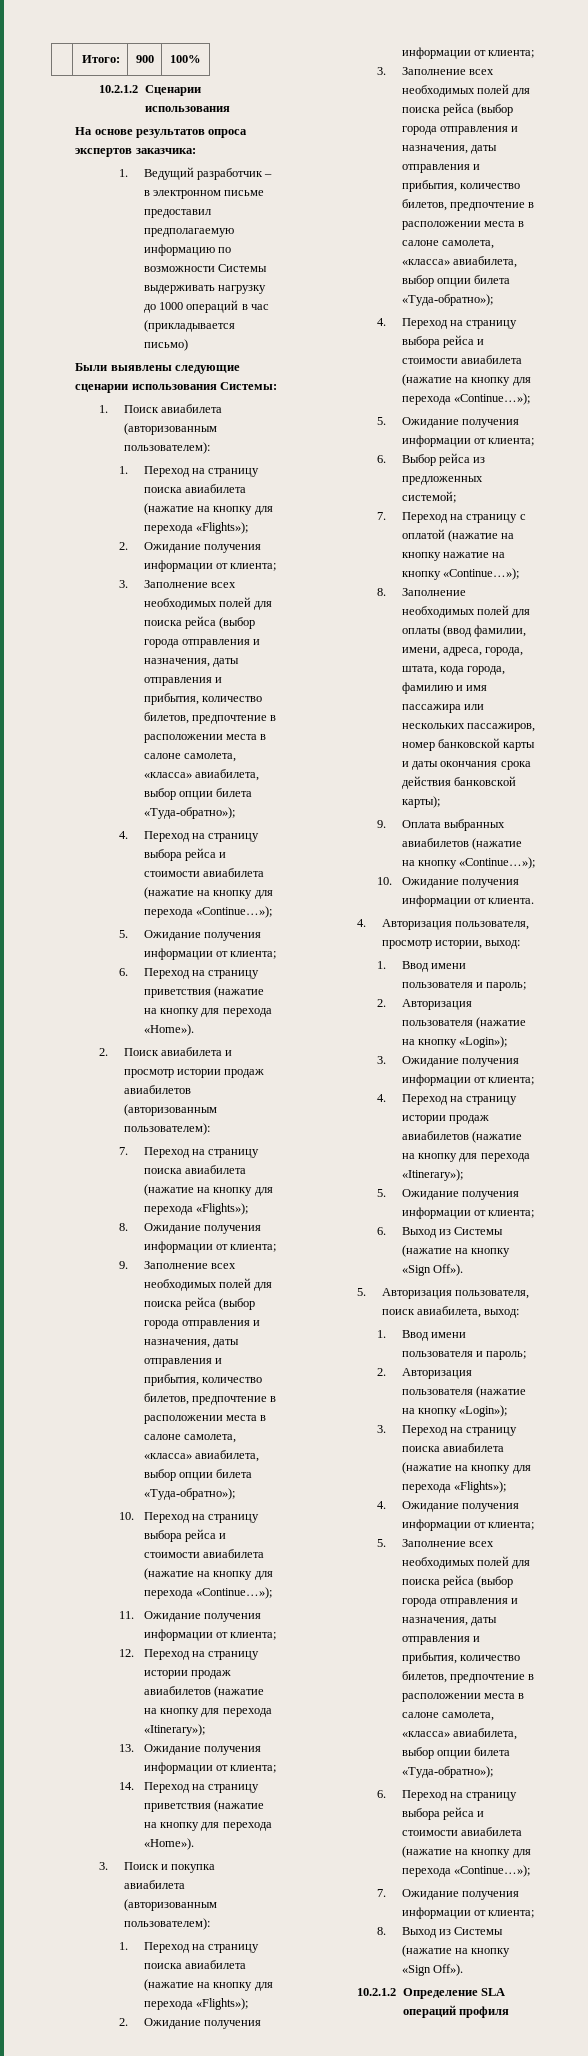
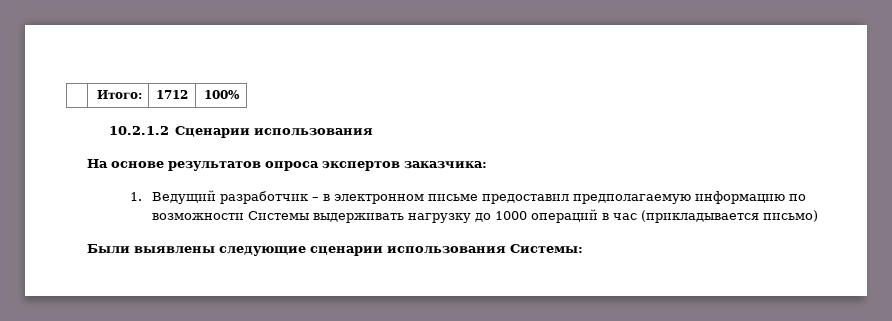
- | Итого: | 900 | 100%
+ | Итого: | 1712 | 100%
- 1. Поиск авиабилета (авторизованным пользователем):
- 1. Переход на страницу поиска авиабилета (нажатие на кнопку для перехода «Flights»);
- 2. Ожидание получения информации от клиента;
- 3. Заполнение всех необходимых полей для поиска рейса (выбор города отправления и назначения, даты отправления и прибытия, количество билетов, предпочтение в расположении места в салоне самолета, «класса» авиабилета, выбор опции билета «Туда-обратно»);
- 4. Переход на страницу выбора рейса и стоимости авиабилета (нажатие на кнопку для перехода «Continue…»);
- 5. Ожидание получения информации от клиента;
- 6. Переход на страницу приветствия (нажатие на кнопку для перехода «Home»).
- 2. Поиск авиабилета и просмотр истории продаж авиабилетов (авторизованным пользователем):
- 7. Переход на страницу поиска авиабилета (нажатие на кнопку для перехода «Flights»);
- 8. Ожидание получения информации от клиента;
- 9. Заполнение всех необходимых полей для поиска рейса (выбор города отправления и назначения, даты отправления и прибытия, количество билетов, предпочтение в расположении места в салоне самолета, «класса» авиабилета, выбор опции билета «Туда-обратно»);
- 10. Переход на страницу выбора рейса и стоимости авиабилета (нажатие на кнопку для перехода «Continue…»);
- 11. Ожидание получения информации от клиента;
- 12. Переход на страницу истории продаж авиабилетов (нажатие на кнопку для перехода «Itinerary»);
- 13. Ожидание получения информации от клиента;
- 14. Переход на страницу приветствия (нажатие на кнопку для перехода «Home»).
- 3. Поиск и покупка авиабилета (авторизованным пользователем):
- 1. Переход на страницу поиска авиабилета (нажатие на кнопку для перехода «Flights»);
- 2. Ожидание получения информации от клиента;
- 3. Заполнение всех необходимых полей для поиска рейса (выбор города отправления и назначения, даты отправления и прибытия, количество билетов, предпочтение в расположении места в салоне самолета, «класса» авиабилета, выбор опции билета «Туда-обратно»);
- 4. Переход на страницу выбора рейса и стоимости авиабилета (нажатие на кнопку для перехода «Continue…»);
- 5. Ожидание получения информации от клиента;
- 6. Выбор рейса из предложенных системой;
- 7. Переход на страницу с оплатой (нажатие на кнопку нажатие на кнопку «Continue…»);
- 8. Заполнение необходимых полей для оплаты (ввод фамилии, имени, адреса, города, штата, кода города, фамилию и имя пассажира или нескольких пассажиров, номер банковской карты и даты окончания срока действия банковской карты);
- 9. Оплата выбранных авиабилетов (нажатие на кнопку «Continue…»);
- 10. Ожидание получения информации от клиента.
- 4. Авторизация пользователя, просмотр истории, выход:
- 1. Ввод имени пользователя и пароль;
- 2. Авторизация пользователя (нажатие на кнопку «Login»);
- 3. Ожидание получения информации от клиента;
- 4. Переход на страницу истории продаж авиабилетов (нажатие на кнопку для перехода «Itinerary»);
- 5. Ожидание получения информации от клиента;
- 6. Выход из Системы (нажатие на кнопку «Sign Off»).
- 5. Авторизация пользователя, поиск авиабилета, выход:
- 1. Ввод имени пользователя и пароль;
- 2. Авторизация пользователя (нажатие на кнопку «Login»);
- 3. Переход на страницу поиска авиабилета (нажатие на кнопку для перехода «Flights»);
- 4. Ожидание получения информации от клиента;
- 5. Заполнение всех необходимых полей для поиска рейса (выбор города отправления и назначения, даты отправления и прибытия, количество билетов, предпочтение в расположении места в салоне самолета, «класса» авиабилета, выбор опции билета «Туда-обратно»);
- 6. Переход на страницу выбора рейса и стоимости авиабилета (нажатие на кнопку для перехода «Continue…»);
- 7. Ожидание получения информации от клиента;
- 8. Выход из Системы (нажатие на кнопку «Sign Off»).
- 10.2.1.2 Определение SLA операций профиля

